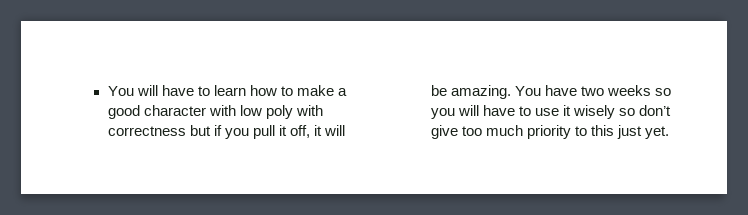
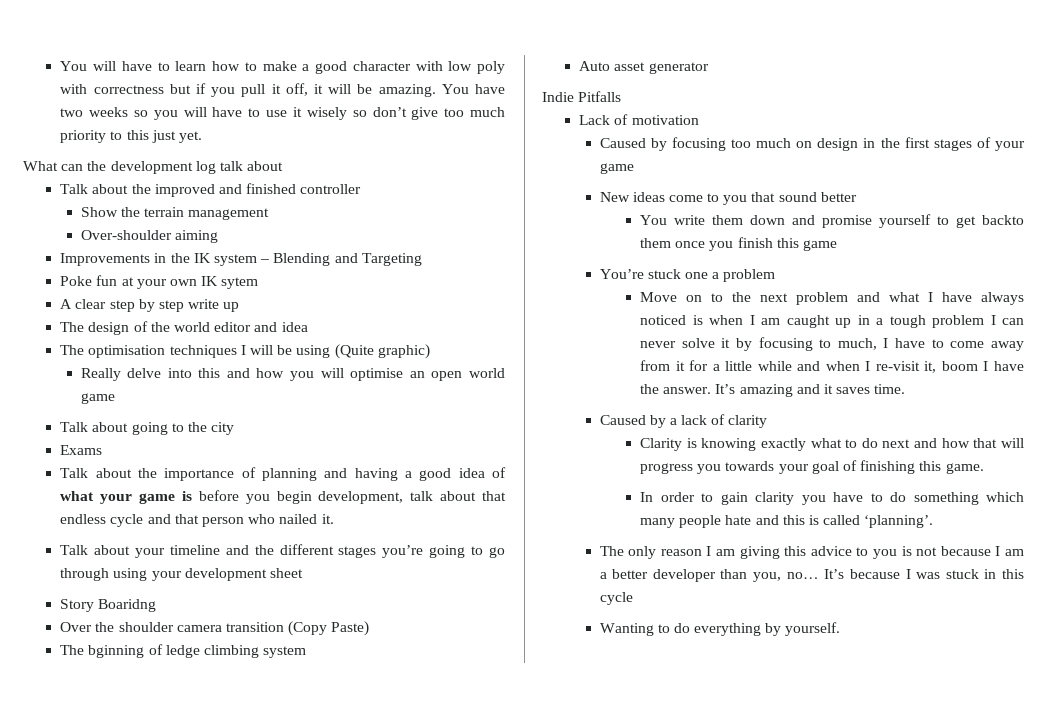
+ What can the development log talk about
+ Talk about the improved and finished controller
+ Show the terrain management
+ Over-shoulder aiming
+ Improvements in the IK system – Blending and Targeting
+ Poke fun at your own IK sytem
+ A clear step by step write up
+ The design of the world editor and idea
+ The optimisation techniques I will be using (Quite graphic)
+ Really delve into this and how you will optimise an open world game
+ Talk about going to the city
+ Exams
+ Talk about the importance of planning and having a good idea of what your game is before you begin development, talk about that endless cycle and that person who nailed it.
+ Talk about your timeline and the different stages you’re going to go through using your development sheet
+ Story Boaridng
+ Over the shoulder camera transition (Copy Paste)
+ The bginning of ledge climbing system
+ Auto asset generator
+ Indie Pitfalls
+ Lack of motivation
+ Caused by focusing too much on design in the first stages of your game
+ New ideas come to you that sound better
+ You write them down and promise yourself to get backto them once you finish this game
+ You’re stuck one a problem
+ Move on to the next problem and what I have always noticed is when I am caught up in a tough problem I can never solve it by focusing to much, I have to come away from it for a little while and when I re-visit it, boom I have the answer. It’s amazing and it saves time.
+ Caused by a lack of clarity
+ Clarity is knowing exactly what to do next and how that will progress you towards your goal of finishing this game.
+ In order to gain clarity you have to do something which many people hate and this is called ‘planning’.
+ The only reason I am giving this advice to you is not because I am a better developer than you, no… It’s because I was stuck in this cycle
+ Wanting to do everything by yourself.

